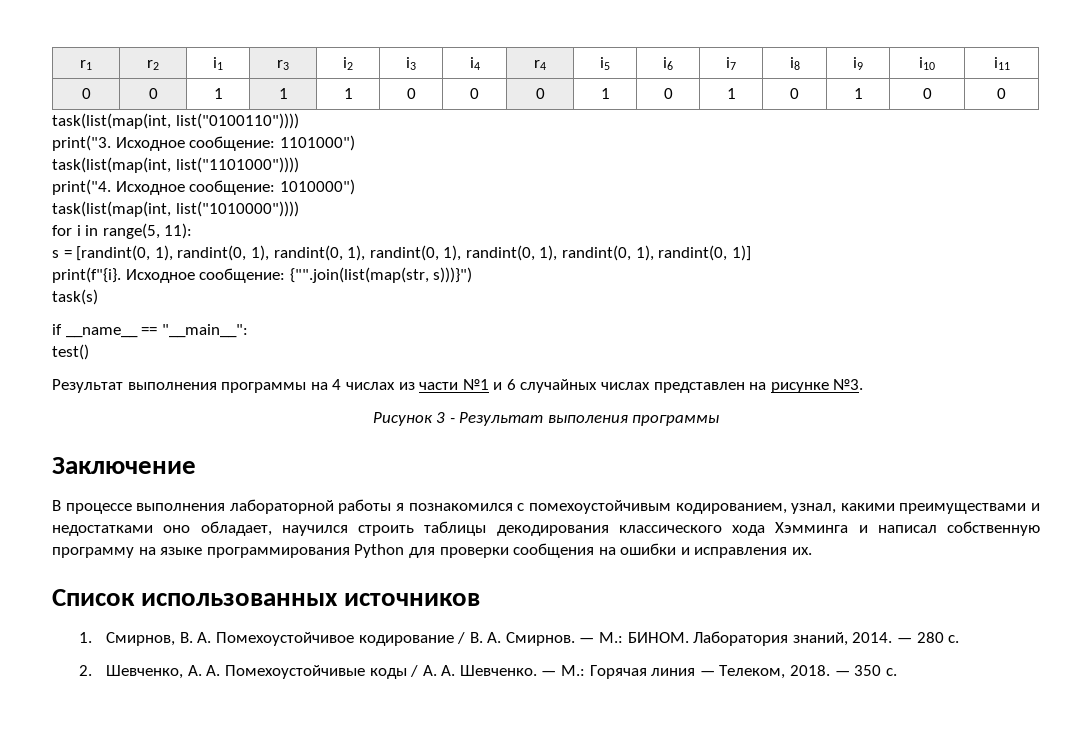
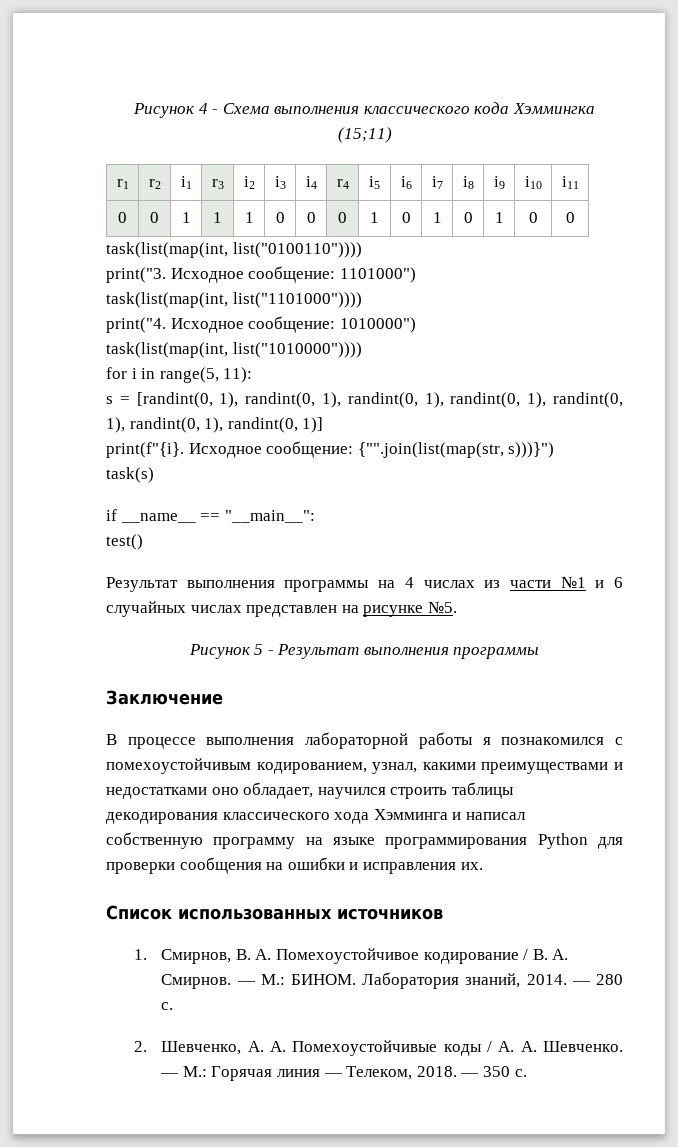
+ Рисунок 4 - Схема выполнения классического кода Хэммингка (15;11)
- Результат выполнения программы на 4 числах из части №1 и 6 случайных числах представлен на рисунке №3.
- Рисунок 3 - Результат выполения программы
+ Результат выполнения программы на 4 числах из части №1 и 6 случайных числах представлен на рисунке №5.
+ Рисунок 5 - Результат выполнения программы

